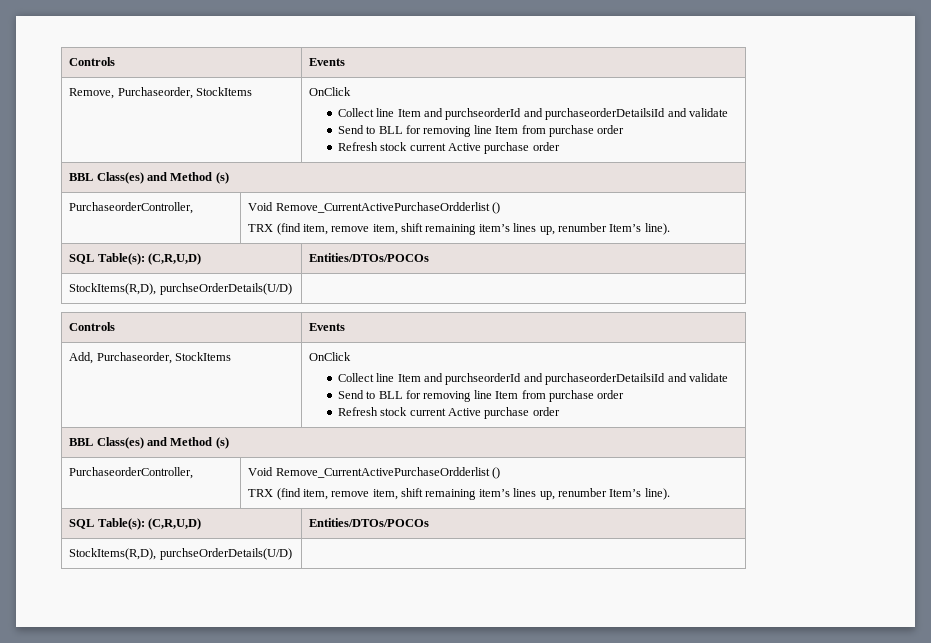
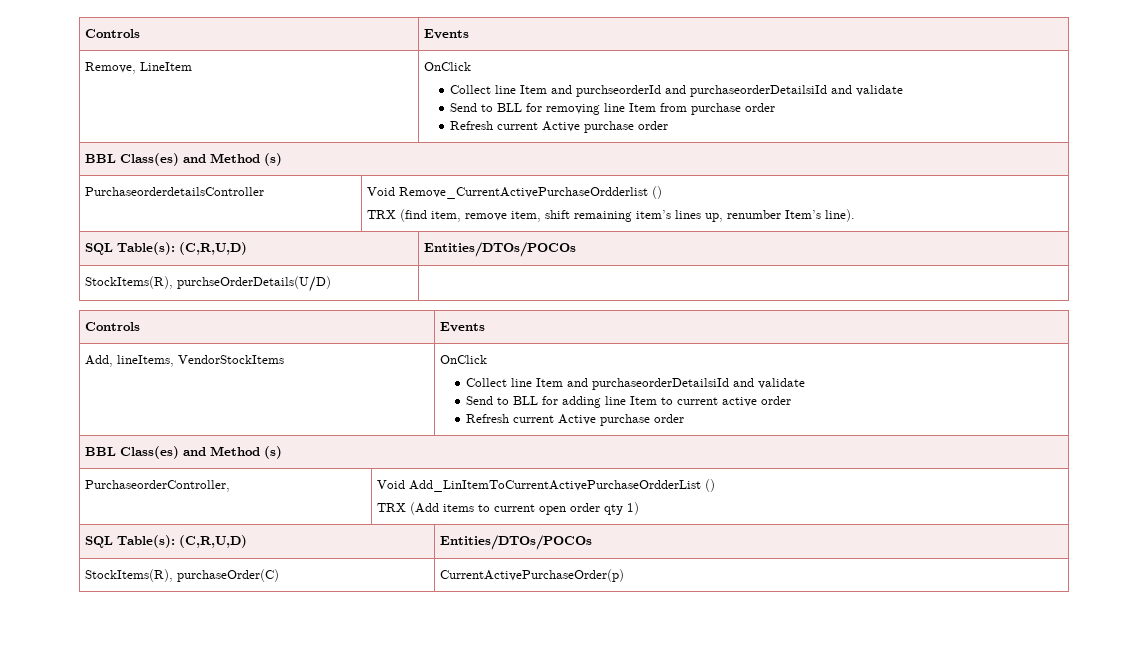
- Remove, Purchaseorder, StockItems | OnClick
+ Remove, LineItem | OnClick
  Collect line Item and purchseorderId and purchaseorderDetailsiId and validate
  Send to BLL for removing line Item from purchase order
- Refresh stock current Active purchase order
+ Refresh current Active purchase order
  BBL Class(es) and Method (s)
- PurchaseorderController, | Void Remove_CurrentActivePurchaseOrdderlist ()
+ PurchaseorderdetailsController | Void Remove_CurrentActivePurchaseOrdderlist ()
  TRX (find item, remove item, shift remaining item’s lines up, renumber Item’s line).
  SQL Table(s): (C,R,U,D) | Entities/DTOs/POCOs
- StockItems(R,D), purchseOrderDetails(U/D) |
+ StockItems(R), purchseOrderDetails(U/D) |
- Add, Purchaseorder, StockItems | OnClick
- Collect line Item and purchseorderId and purchaseorderDetailsiId and validate
- Send to BLL for removing line Item from purchase order
- Refresh stock current Active purchase order
+ Add, lineItems, VendorStockItems | OnClick
+ Collect line Item and purchaseorderDetailsiId and validate
+ Send to BLL for adding line Item to current active order
+ Refresh current Active purchase order
  BBL Class(es) and Method (s)
- PurchaseorderController, | Void Remove_CurrentActivePurchaseOrdderlist ()
- TRX (find item, remove item, shift remaining item’s lines up, renumber Item’s line).
+ PurchaseorderController, | Void Add_LinItemToCurrentActivePurchaseOrdderList ()
+ TRX (Add items to current open order qty 1)
  SQL Table(s): (C,R,U,D) | Entities/DTOs/POCOs
- StockItems(R,D), purchseOrderDetails(U/D) |
+ StockItems(R), purchaseOrder(C) | CurrentActivePurchaseOrder(p)

